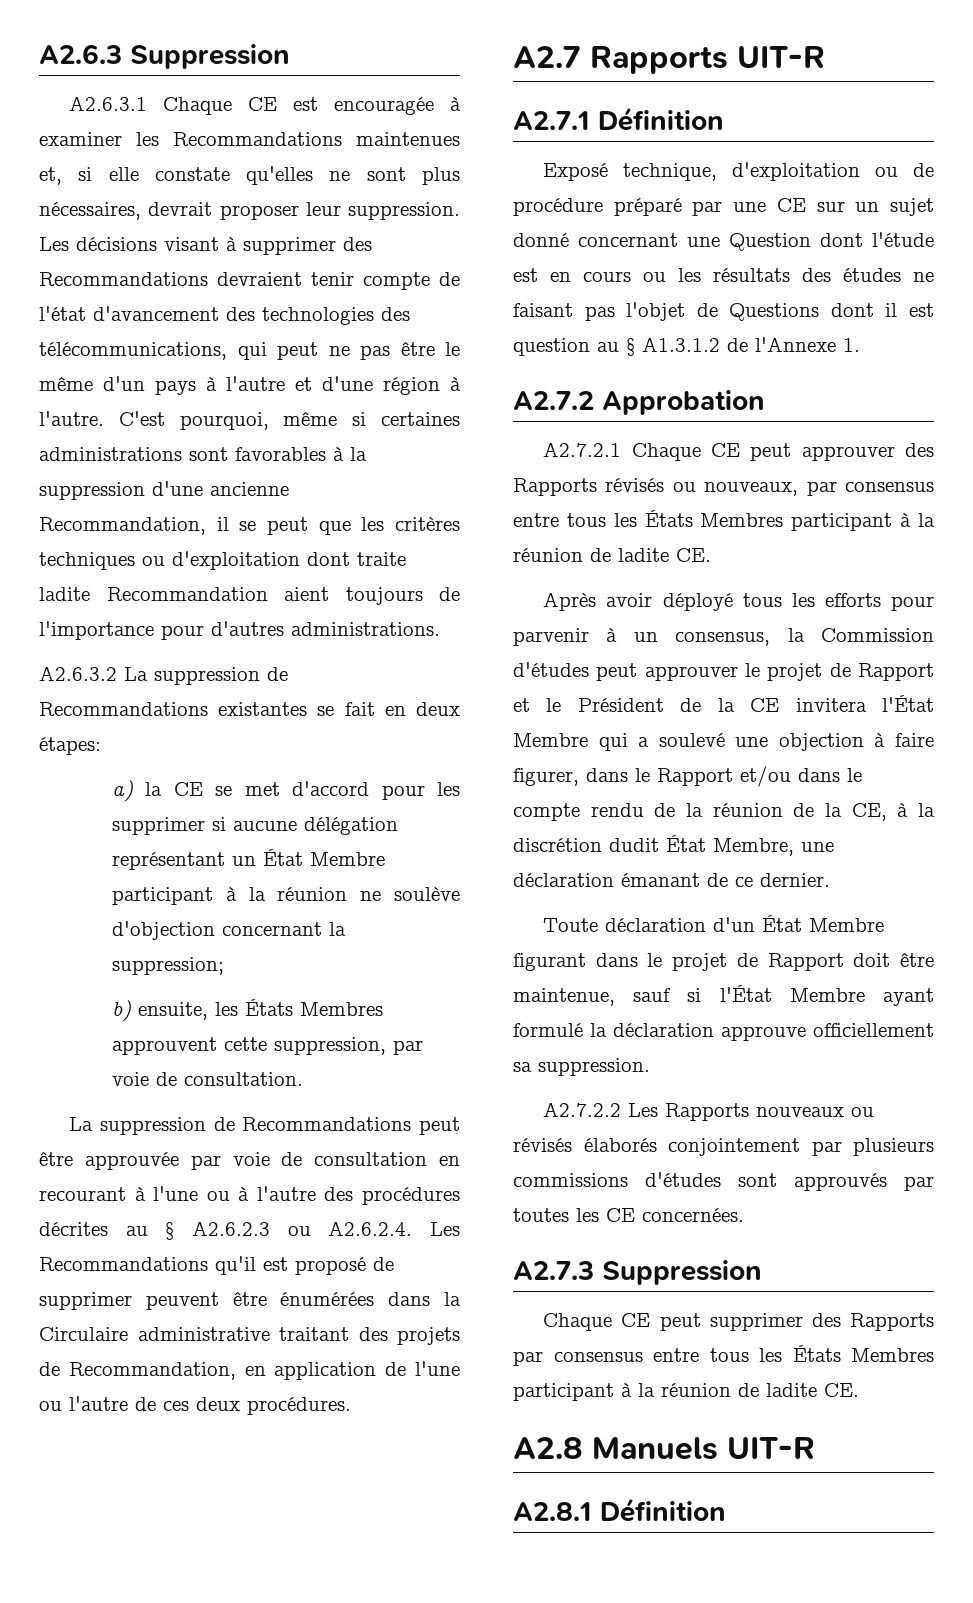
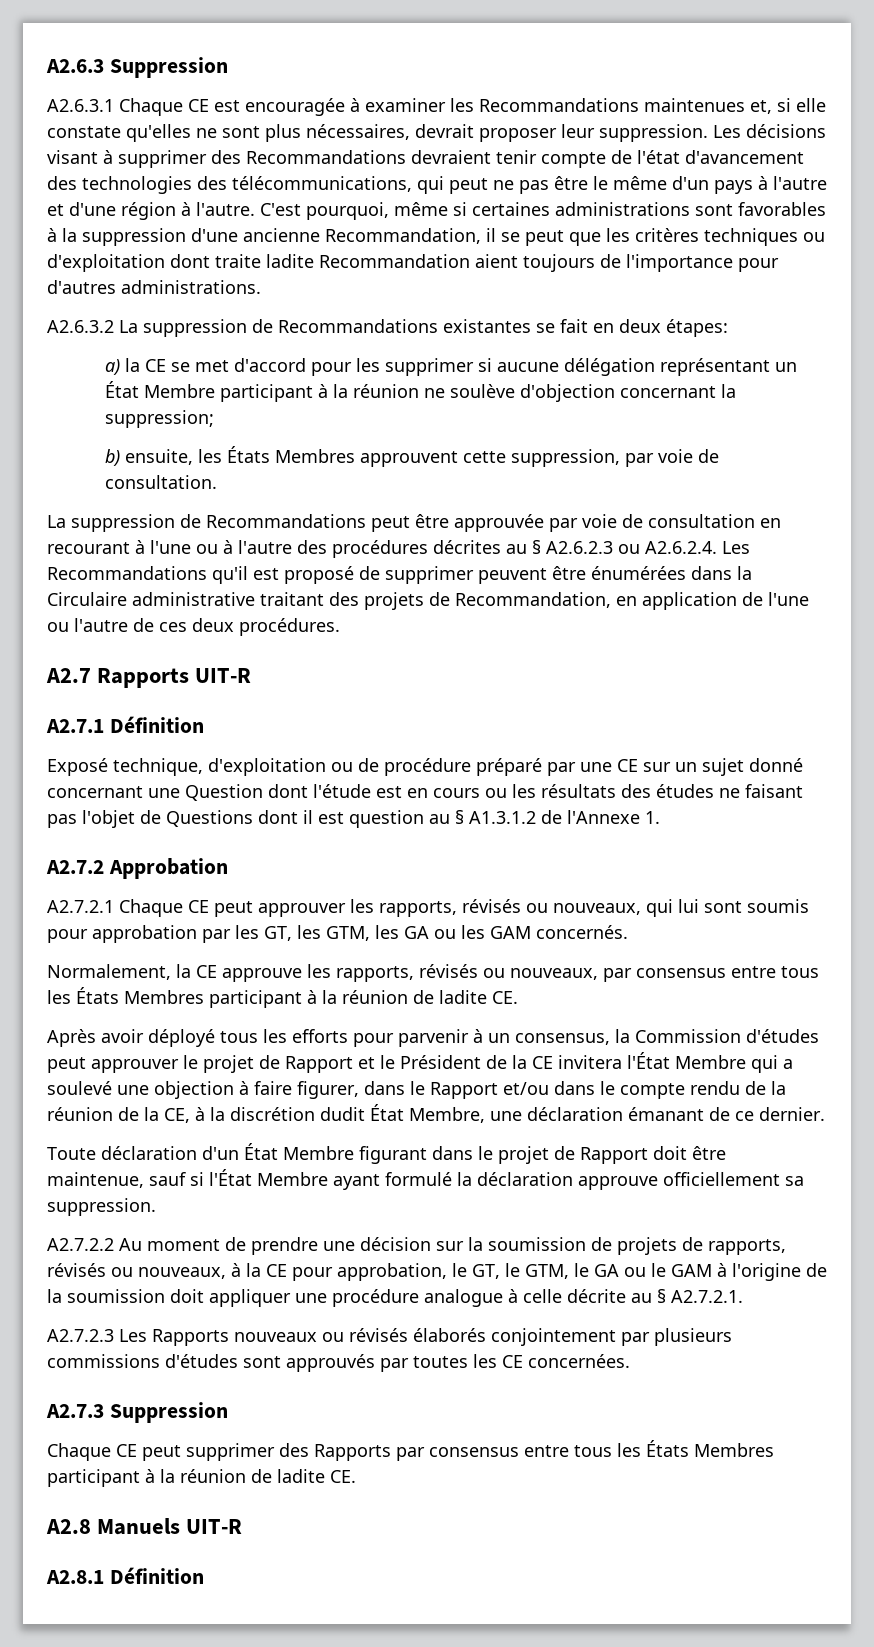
- A2.7.2.1 Chaque CE peut approuver des Rapports révisés ou nouveaux, par consensus entre tous les États Membres participant à la réunion de ladite CE.
+ A2.7.2.1 Chaque CE peut approuver les rapports, révisés ou nouveaux, qui lui sont soumis pour approbation par les GT, les GTM, les GA ou les GAM concernés.
+ Normalement, la CE approuve les rapports, révisés ou nouveaux, par consensus entre tous les États Membres participant à la réunion de ladite CE.
- A2.7.2.2 Les Rapports nouveaux ou révisés élaborés conjointement par plusieurs commissions d'études sont approuvés par toutes les CE concernées.
+ A2.7.2.2 Au moment de prendre une décision sur la soumission de projets de rapports, révisés ou nouveaux, à la CE pour approbation, le GT, le GTM, le GA ou le GAM à l'origine de la soumission doit appliquer une procédure analogue à celle décrite au § A2.7.2.1.
+ A2.7.2.3 Les Rapports nouveaux ou révisés élaborés conjointement par plusieurs commissions d'études sont approuvés par toutes les CE concernées.

